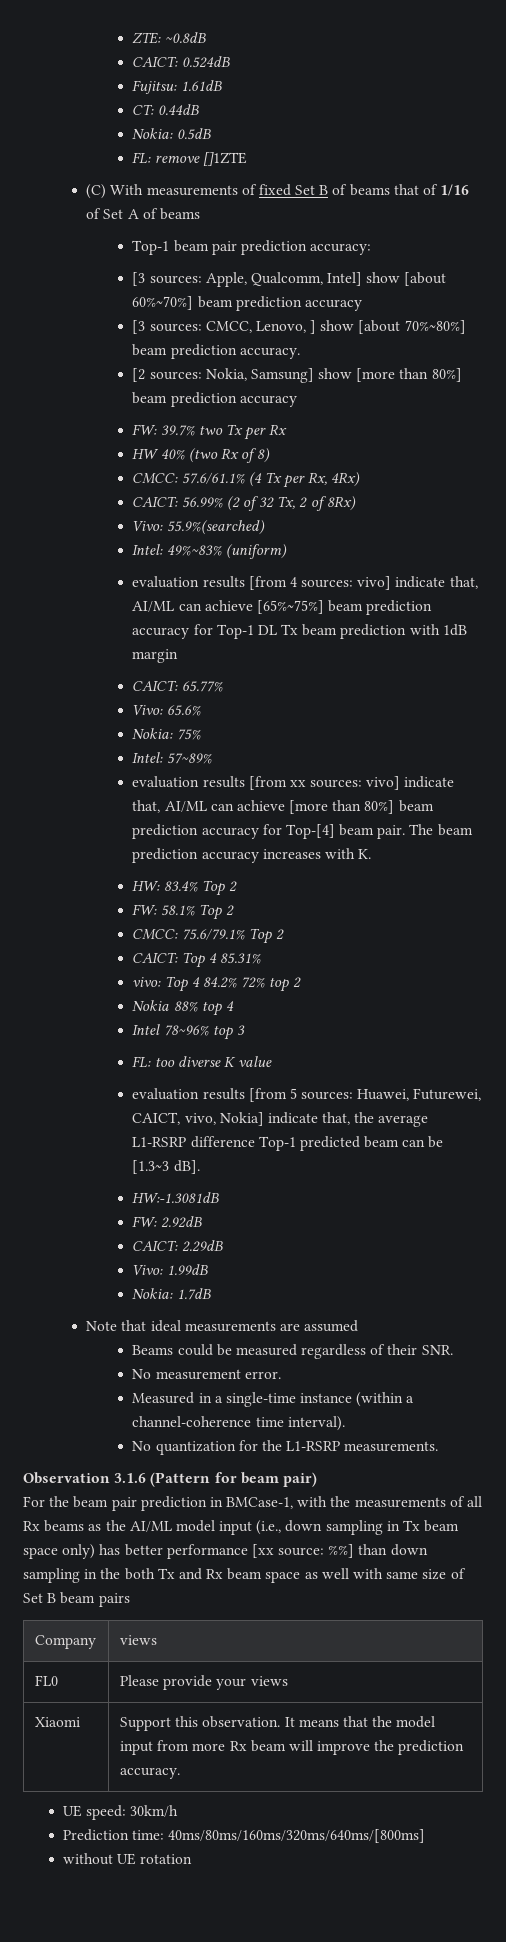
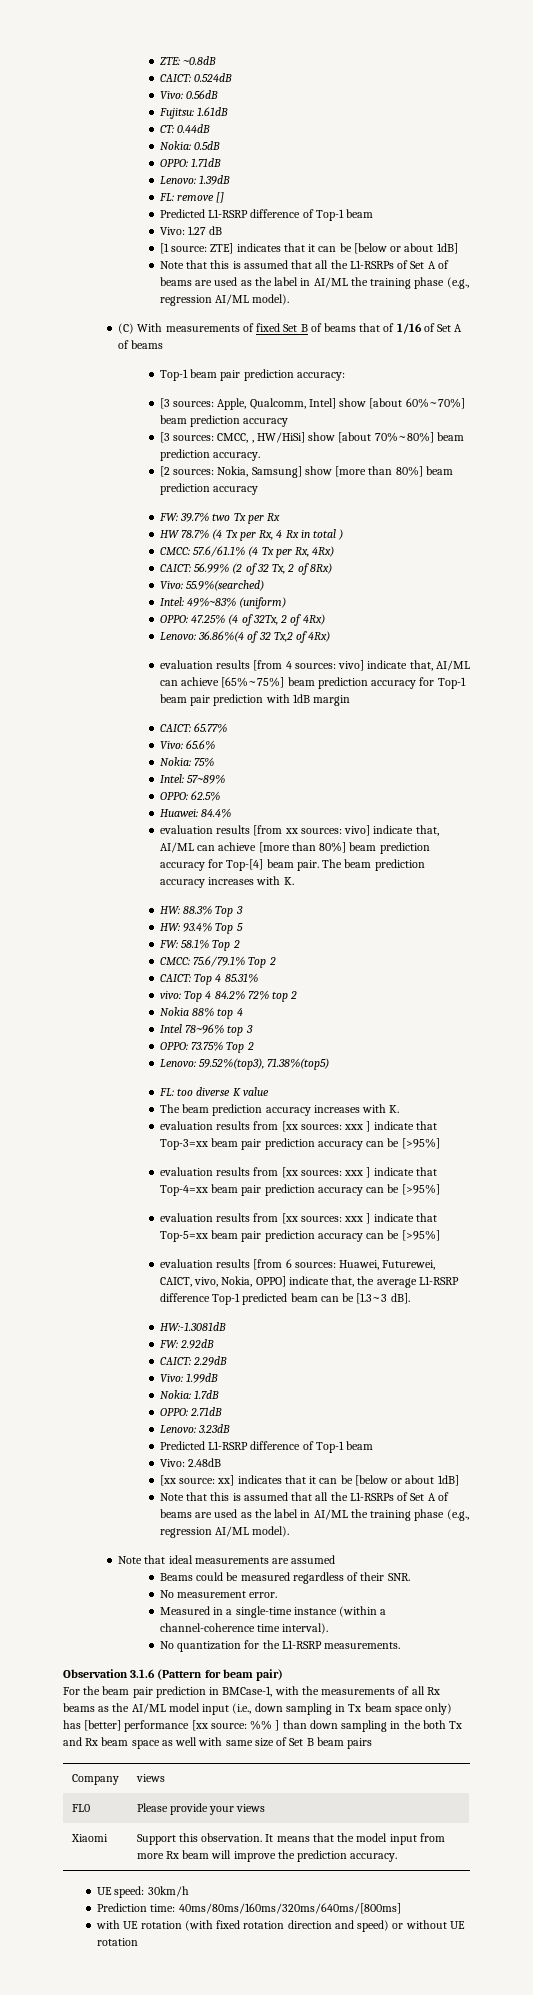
+ Vivo: 0.56dB
- FL: remove []1ZTE
+ OPPO: 1.71dB
+ Lenovo: 1.39dB
+ FL: remove []
+ Predicted L1-RSRP difference of Top-1 beam
+ Vivo: 1.27 dB
+ [1 source: ZTE] indicates that it can be [below or about 1dB]
+ Note that this is assumed that all the L1-RSRPs of Set A of beams are used as the label in AI/ML the training phase (e.g., regression AI/ML model).
- [3 sources: CMCC, Lenovo, ] show [about 70%~80%] beam prediction accuracy.
+ [3 sources: CMCC, , HW/HiSi] show [about 70%~80%] beam prediction accuracy.
- HW 40% (two Rx of 8)
+ HW 78.7% (4 Tx per Rx, 4 Rx in total )
+ OPPO: 47.25% (4 of 32Tx, 2 of 4Rx)
+ Lenovo: 36.86%(4 of 32 Tx,2 of 4Rx)
- evaluation results [from 4 sources: vivo] indicate that, AI/ML can achieve [65%~75%] beam prediction accuracy for Top-1 DL Tx beam prediction with 1dB margin
+ evaluation results [from 4 sources: vivo] indicate that, AI/ML can achieve [65%~75%] beam prediction accuracy for Top-1 beam pair prediction with 1dB margin
+ OPPO: 62.5%
+ Huawei: 84.4%
- HW: 83.4% Top 2
+ HW: 88.3% Top 3
+ HW: 93.4% Top 5
+ OPPO: 73.75% Top 2
+ Lenovo: 59.52%(top3), 71.38%(top5)
  FL: too diverse K value
- evaluation results [from 5 sources: Huawei, Futurewei, CAICT, vivo, Nokia] indicate that, the average L1-RSRP difference Top-1 predicted beam can be [1.3~3 dB].
+ The beam prediction accuracy increases with K.
+ evaluation results from [xx sources: xxx ] indicate that Top-3=xx beam pair prediction accuracy can be [>95%]
+ evaluation results from [xx sources: xxx ] indicate that Top-4=xx beam pair prediction accuracy can be [>95%]
+ evaluation results from [xx sources: xxx ] indicate that Top-5=xx beam pair prediction accuracy can be [>95%]
+ evaluation results [from 6 sources: Huawei, Futurewei, CAICT, vivo, Nokia, OPPO] indicate that, the average L1-RSRP difference Top-1 predicted beam can be [1.3~3 dB].
+ OPPO: 2.71dB
+ Lenovo: 3.23dB
+ Predicted L1-RSRP difference of Top-1 beam
+ Vivo: 2.48dB
+ [xx source: xx] indicates that it can be [below or about 1dB]
+ Note that this is assumed that all the L1-RSRPs of Set A of beams are used as the label in AI/ML the training phase (e.g., regression AI/ML model).
- For the beam pair prediction in BMCase-1, with the measurements of all Rx beams as the AI/ML model input (i.e., down sampling in Tx beam space only) has better performance [xx source: %%] than down sampling in the both Tx and Rx beam space as well with same size of Set B beam pairs
+ For the beam pair prediction in BMCase-1, with the measurements of all Rx beams as the AI/ML model input (i.e., down sampling in Tx beam space only) has [better] performance [xx source: %% ] than down sampling in the both Tx and Rx beam space as well with same size of Set B beam pairs
- without UE rotation
+ with UE rotation (with fixed rotation direction and speed) or without UE rotation

